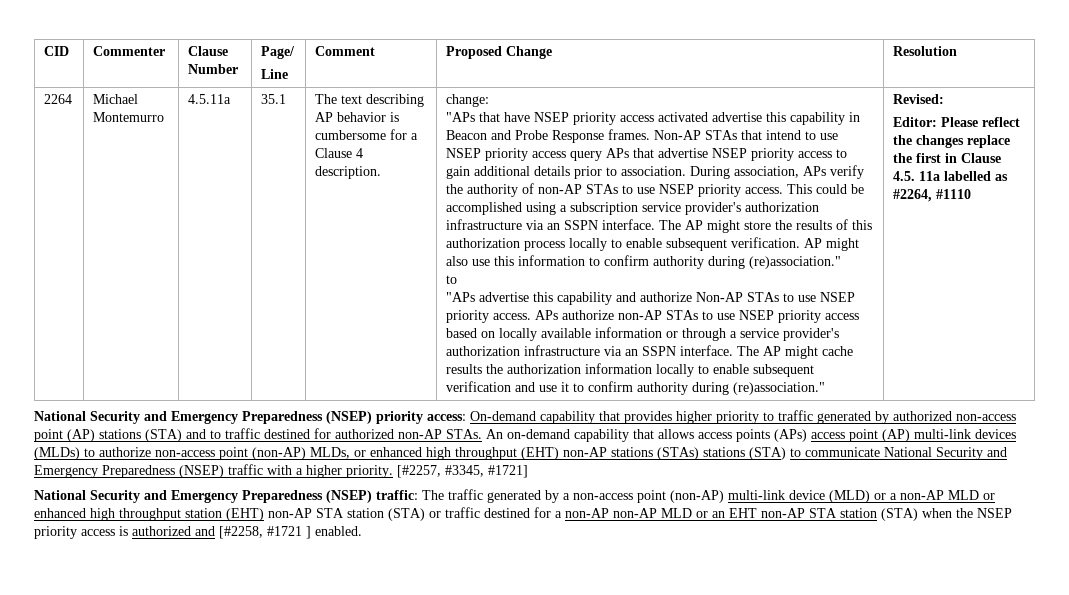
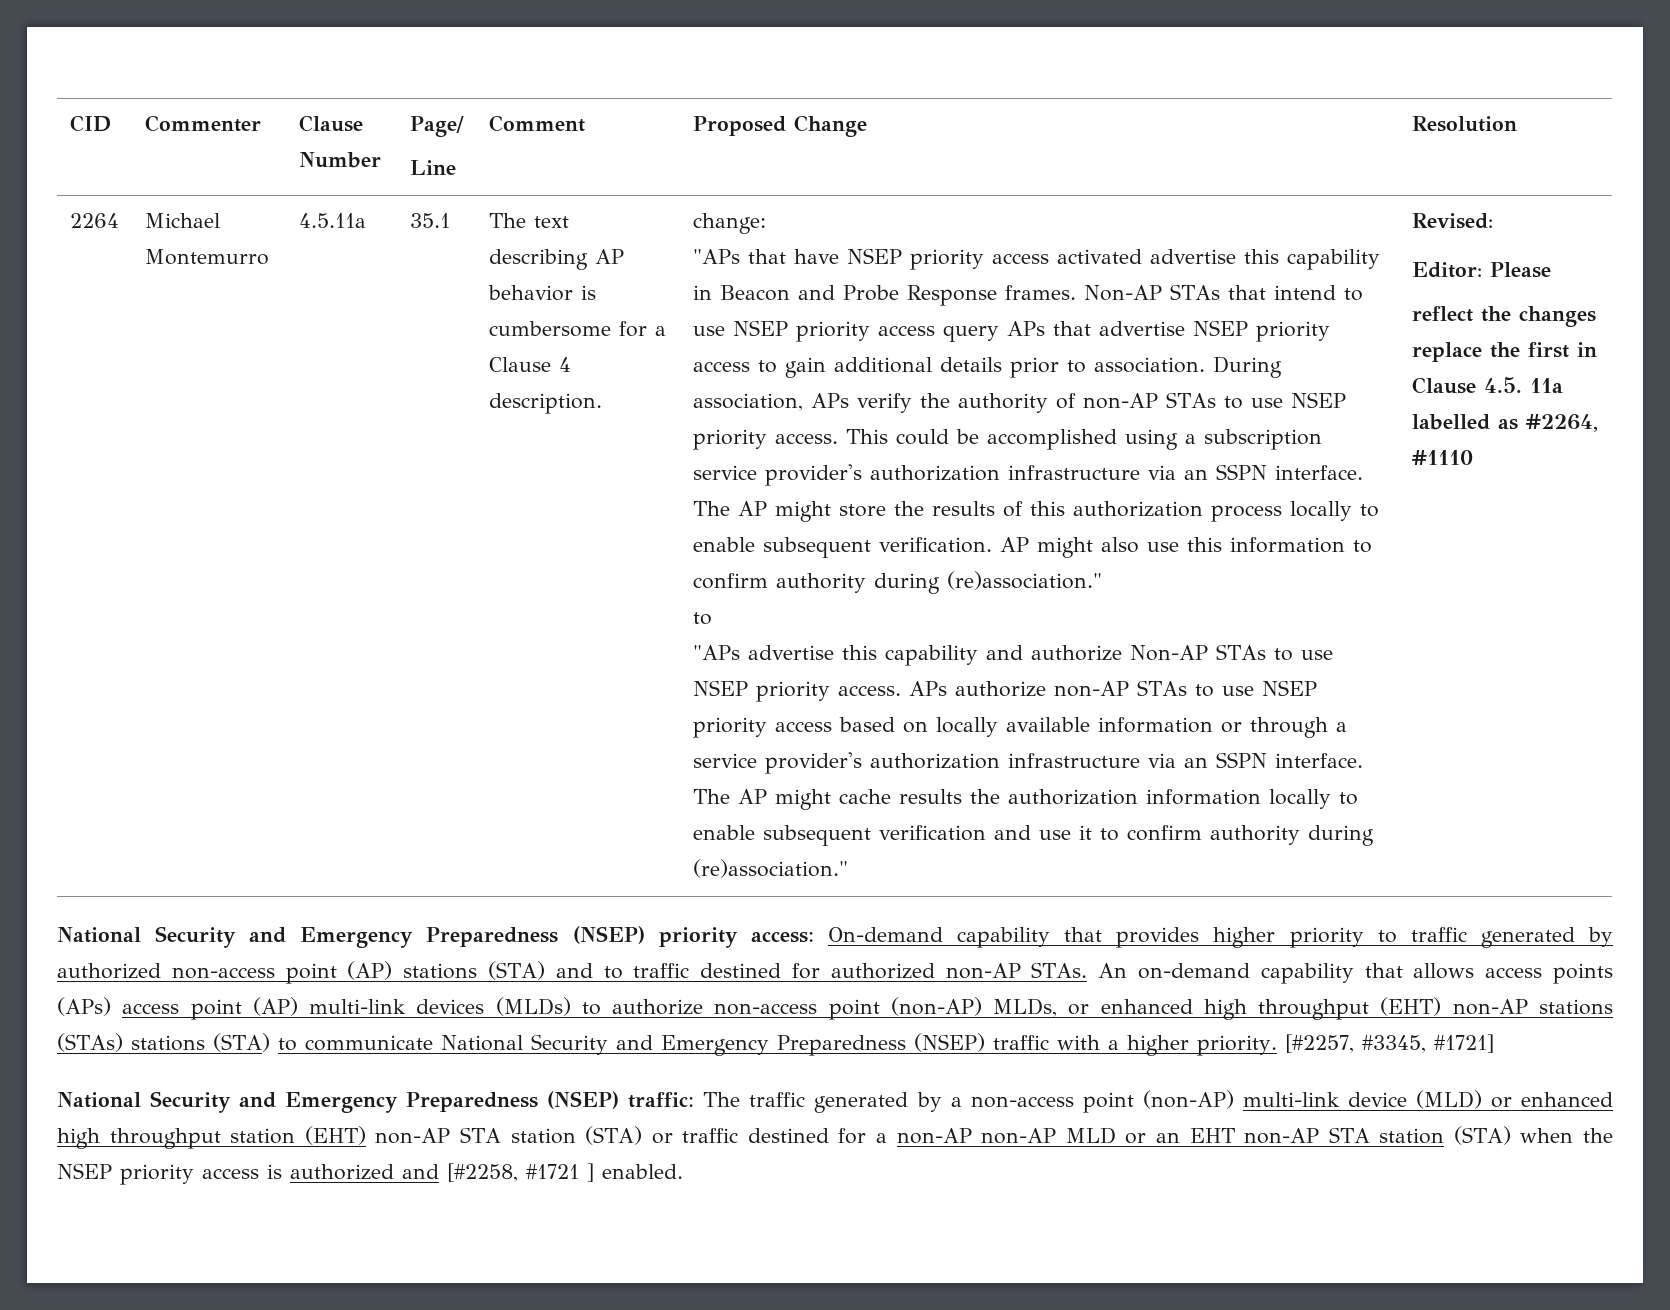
- Editor: Please reflect the changes replace the first in Clause 4.5. 11a labelled as #2264, #1110
+ Editor: Please
+ reflect the changes replace the first in Clause 4.5. 11a labelled as #2264, #1110
- National Security and Emergency Preparedness (NSEP) traffic: The traffic generated by a non-access point (non-AP) multi-link device (MLD) or a non-AP MLD or enhanced high throughput station (EHT) non-AP STA station (STA) or traffic destined for a non-AP non-AP MLD or an EHT non-AP STA station (STA) when the NSEP priority access is authorized and [#2258, #1721 ] enabled.
+ National Security and Emergency Preparedness (NSEP) traffic: The traffic generated by a non-access point (non-AP) multi-link device (MLD) or enhanced high throughput station (EHT) non-AP STA station (STA) or traffic destined for a non-AP non-AP MLD or an EHT non-AP STA station (STA) when the NSEP priority access is authorized and [#2258, #1721 ] enabled.

